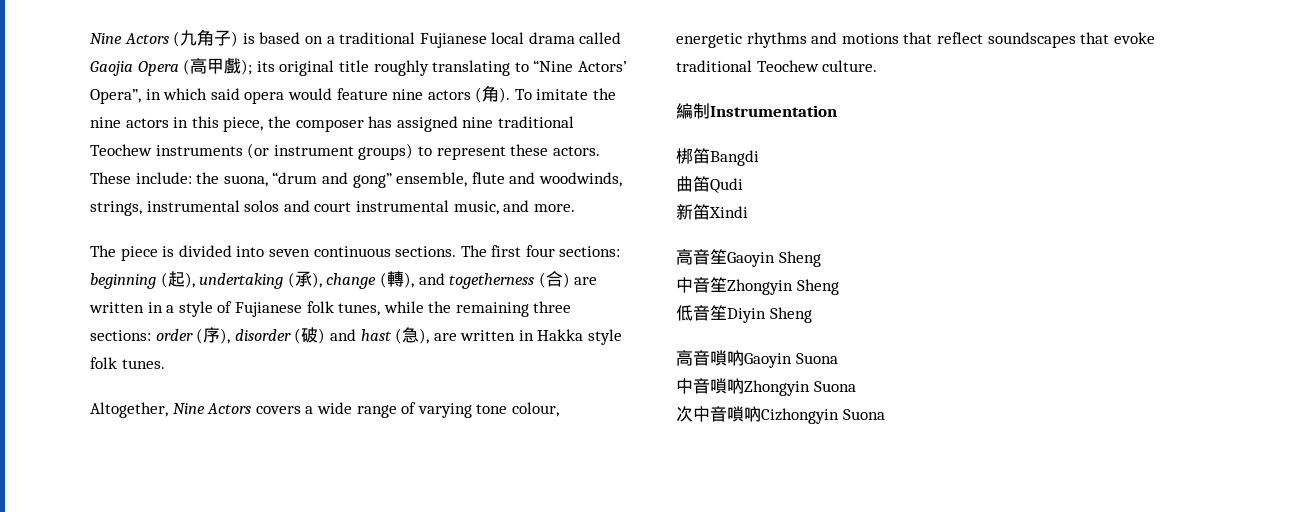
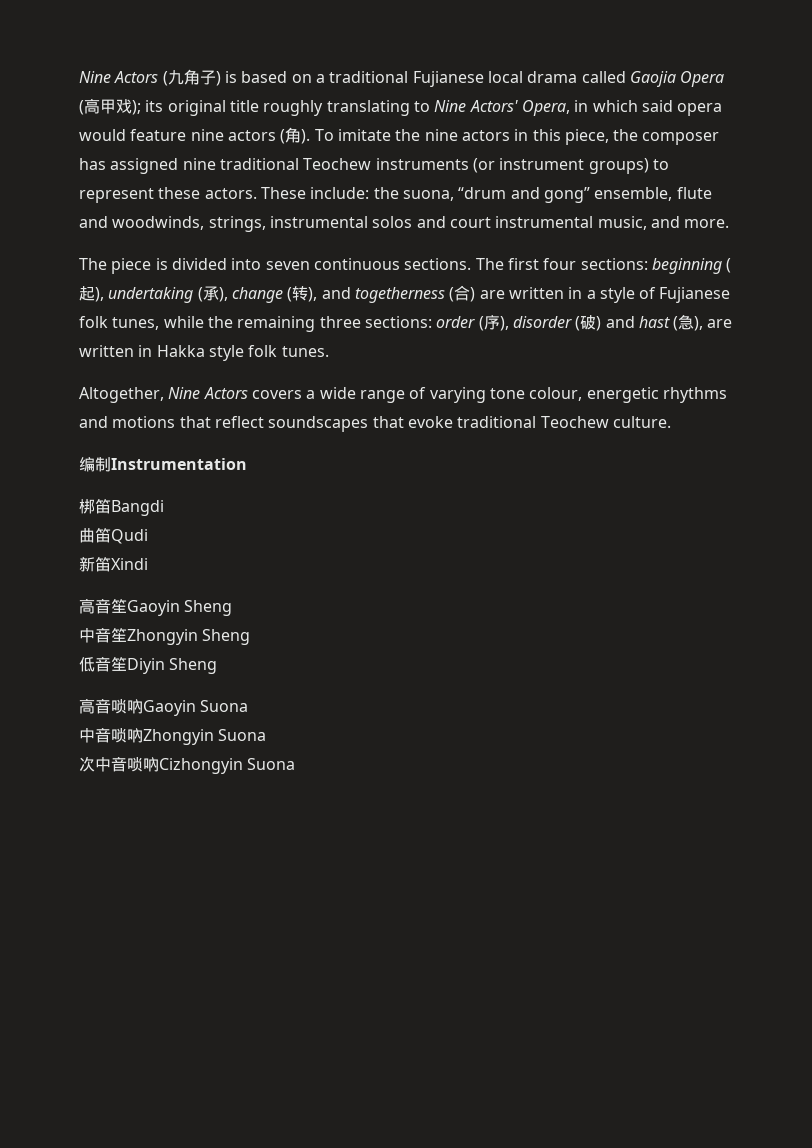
- Nine Actors (九角子) is based on a traditional Fujianese local drama called Gaojia Opera (高甲戲); its original title roughly translating to “Nine Actors’ Opera”, in which said opera would feature nine actors (角).
+ Nine Actors (九角子) is based on a traditional Fujianese local drama called Gaojia Opera (高甲戏); its original title roughly translating to Nine Actors' Opera, in which said opera would feature nine actors (角).
- The first four sections: beginning (起), undertaking (承), change (轉), and togetherness (合) are written in a style of Fujianese folk tunes, while the remaining three sections: order (序), disorder (破) and hast (急), are written in Hakka style folk tunes.
+ The first four sections: beginning (起), undertaking (承), change (转), and togetherness (合) are written in a style of Fujianese folk tunes, while the remaining three sections: order (序), disorder (破) and hast (急), are written in Hakka style folk tunes.
- 編制Instrumentation
+ 编制Instrumentation
- 高音嗩吶Gaoyin Suona
+ 高音唢吶Gaoyin Suona
- 中音嗩吶Zhongyin Suona
+ 中音唢吶Zhongyin Suona
- 次中音嗩吶Cizhongyin Suona
+ 次中音唢吶Cizhongyin Suona

